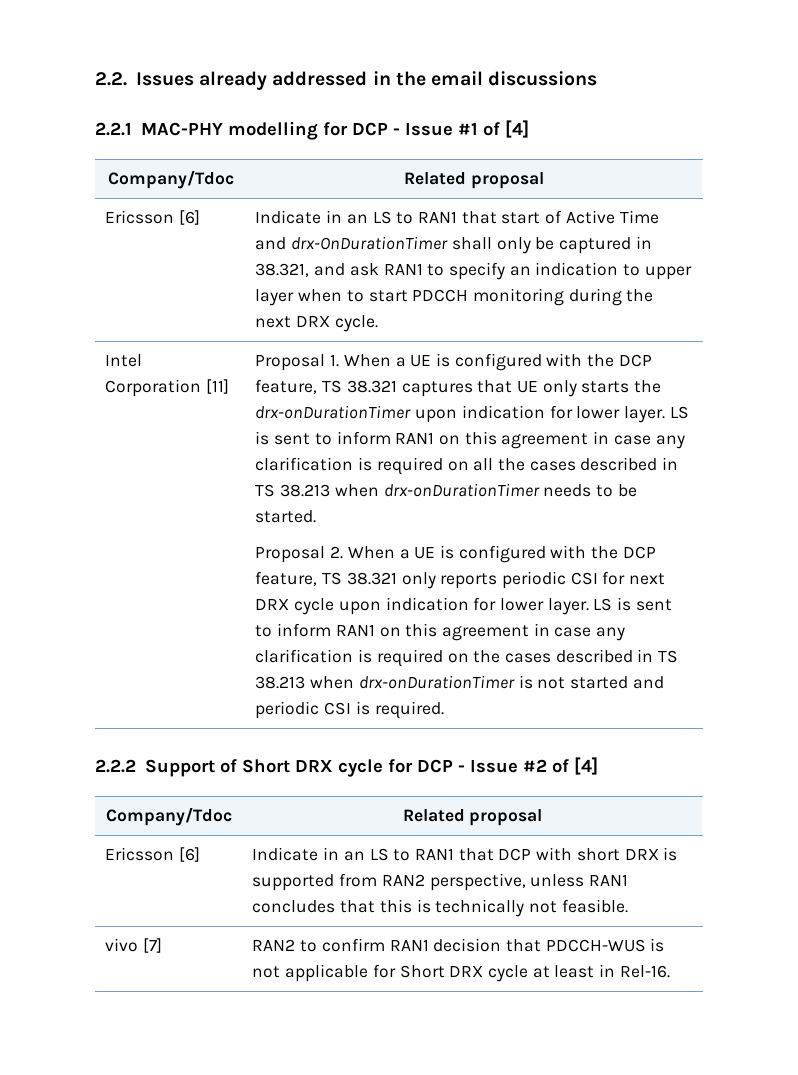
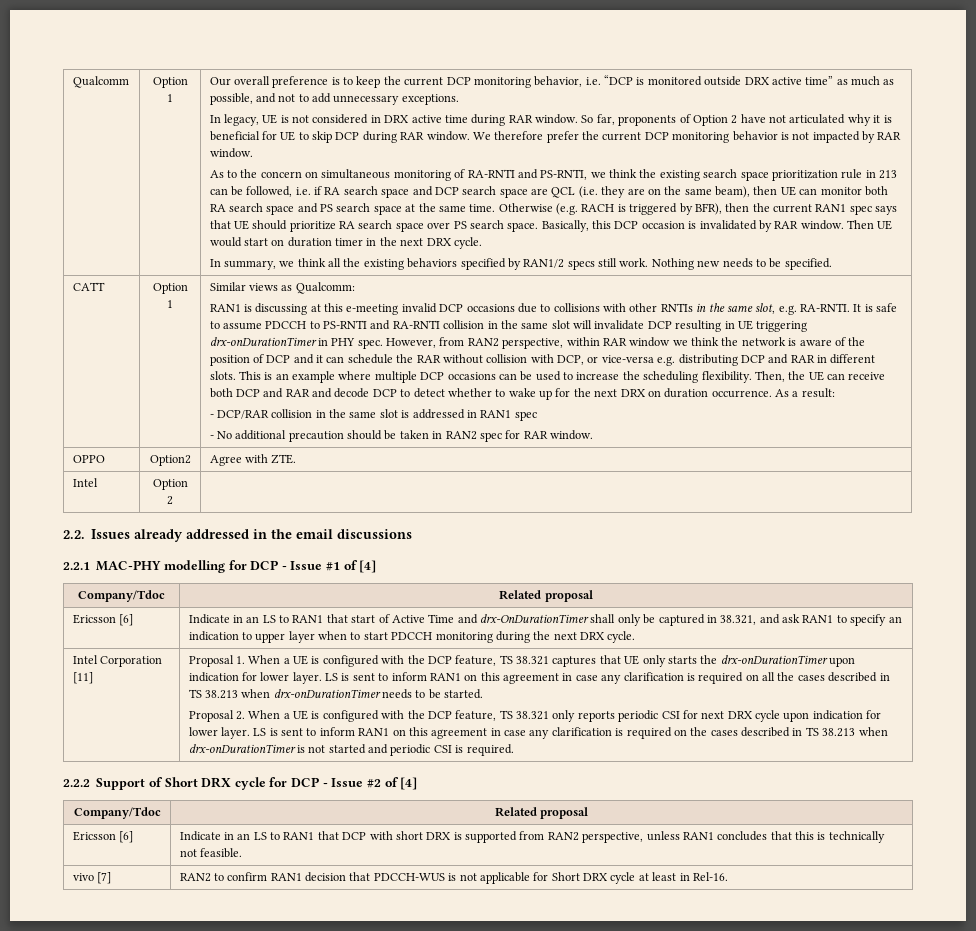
+ Qualcomm | Option 1 | Our overall preference is to keep the current DCP monitoring behavior, i.e. “DCP is monitored outside DRX active time” as much as possible, and not to add unnecessary exceptions.
+ In legacy, UE is not considered in DRX active time during RAR window. So far, proponents of Option 2 have not articulated why it is beneficial for UE to skip DCP during RAR window. We therefore prefer the current DCP monitoring behavior is not impacted by RAR window.
+ As to the concern on simultaneous monitoring of RA-RNTI and PS-RNTI, we think the existing search space prioritization rule in 213 can be followed, i.e. if RA search space and DCP search space are QCL (i.e. they are on the same beam), then UE can monitor both RA search space and PS search space at the same time. Otherwise (e.g. RACH is triggered by BFR), then the current RAN1 spec says that UE should prioritize RA search space over PS search space. Basically, this DCP occasion is invalidated by RAR window. Then UE would start on duration timer in the next DRX cycle.
+ In summary, we think all the existing behaviors specified by RAN1/2 specs still work. Nothing new needs to be specified.
+ CATT | Option 1 | Similar views as Qualcomm:
+ RAN1 is discussing at this e-meeting invalid DCP occasions due to collisions with other RNTIs in the same slot, e.g. RA-RNTI. It is safe to assume PDCCH to PS-RNTI and RA-RNTI collision in the same slot will invalidate DCP resulting in UE triggering drx-onDurationTimer in PHY spec. However, from RAN2 perspective, within RAR window we think the network is aware of the position of DCP and it can schedule the RAR without collision with DCP, or vice-versa e.g. distributing DCP and RAR in different slots. This is an example where multiple DCP occasions can be used to increase the scheduling flexibility. Then, the UE can receive both DCP and RAR and decode DCP to detect whether to wake up for the next DRX on duration occurrence. As a result:
+ - DCP/RAR collision in the same slot is addressed in RAN1 spec
+ - No additional precaution should be taken in RAN2 spec for RAR window.
+ OPPO | Option2 | Agree with ZTE.
+ Intel | Option 2 |

